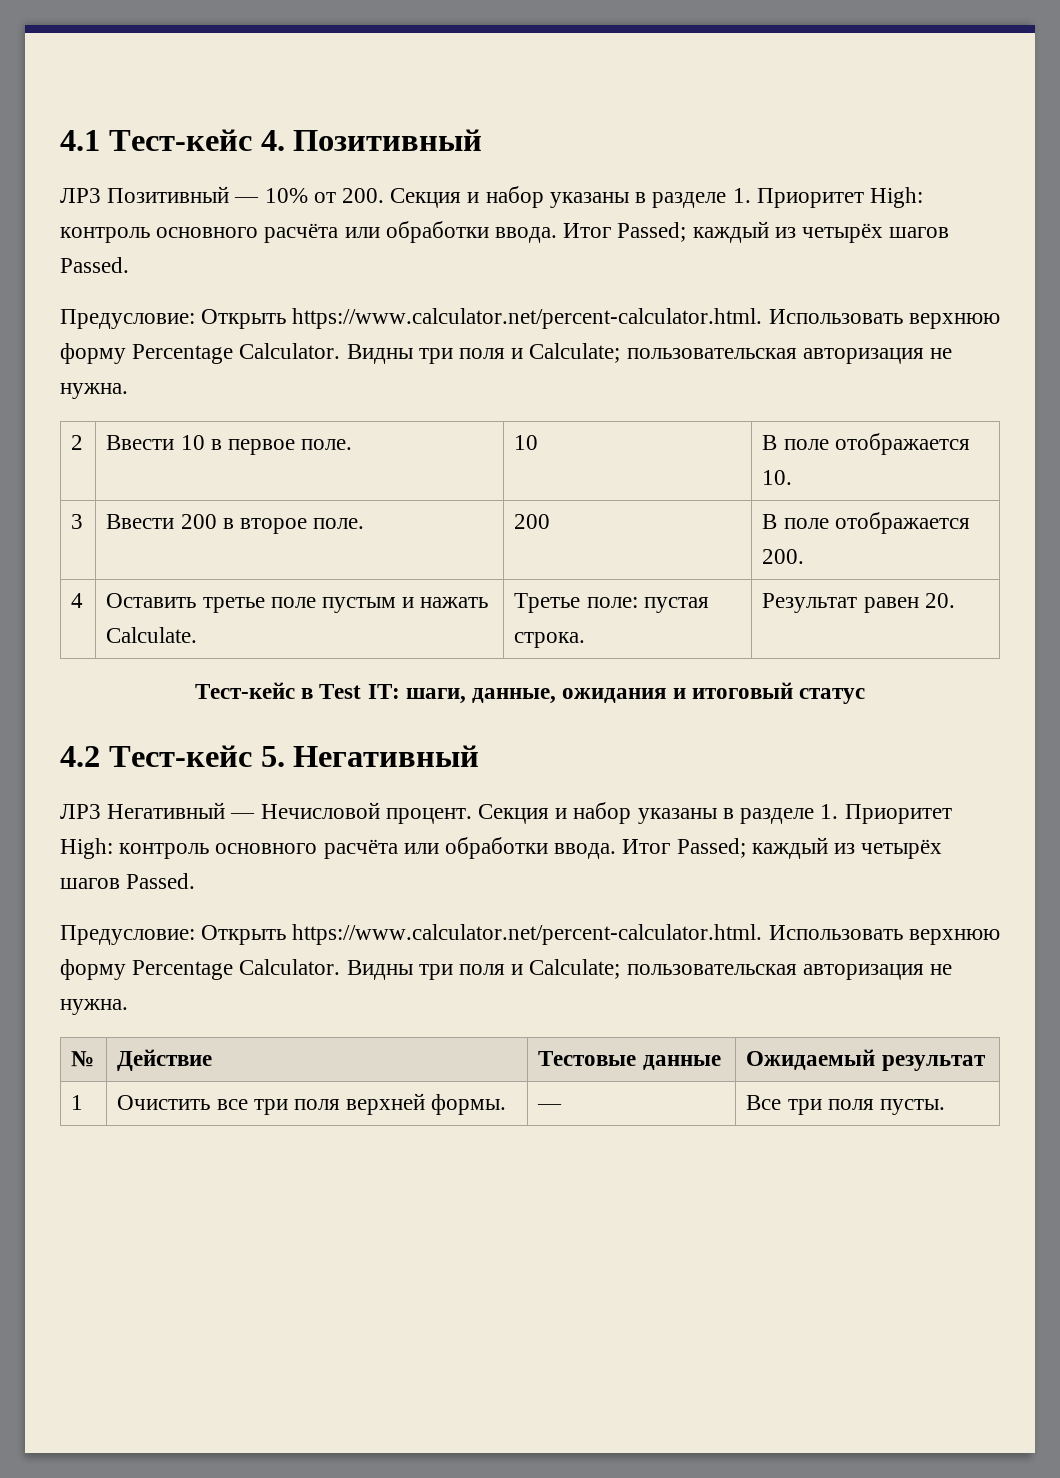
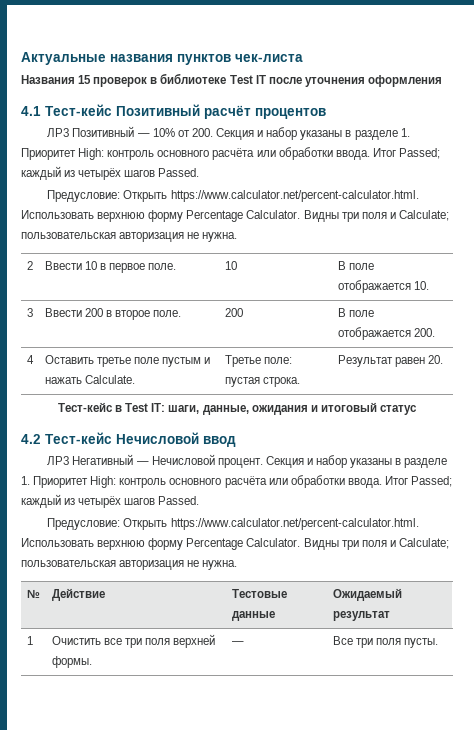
+ Актуальные названия пунктов чек-листа
+ Названия 15 проверок в библиотеке Test IT после уточнения оформления
- 4.1 Тест-кейс 4. Позитивный
+ 4.1 Тест-кейс Позитивный расчёт процентов
- 4.2 Тест-кейс 5. Негативный
+ 4.2 Тест-кейс Нечисловой ввод

